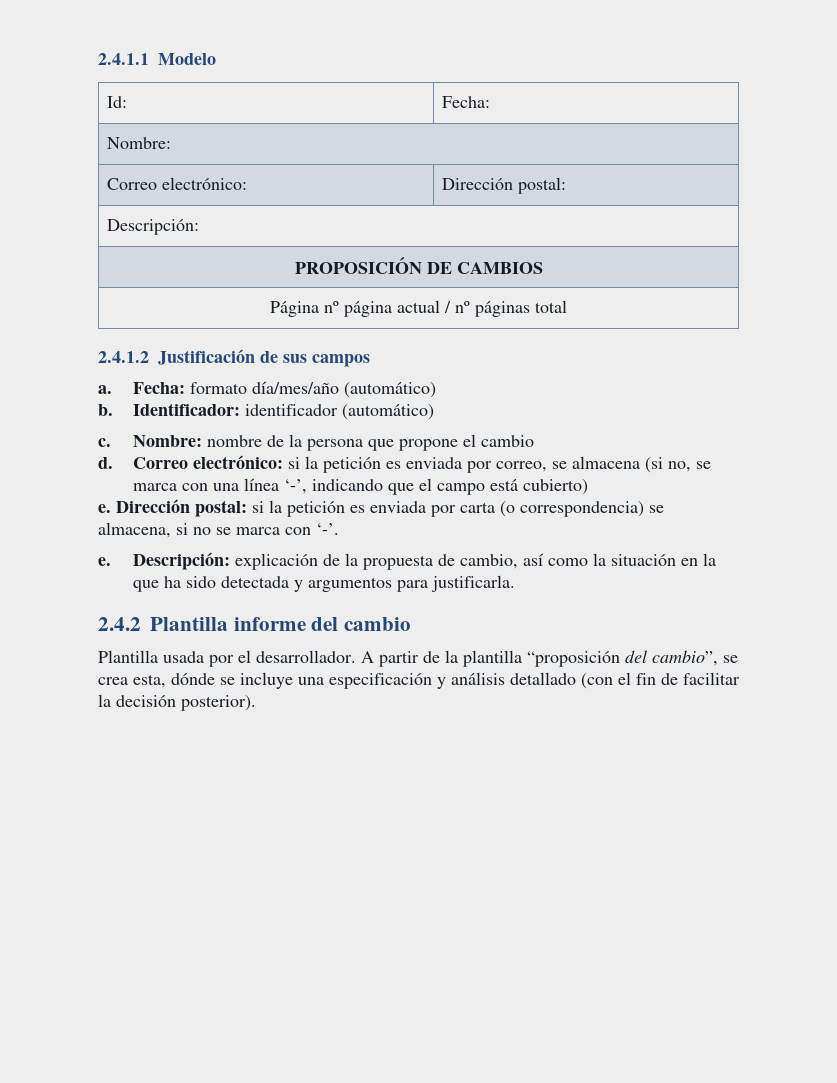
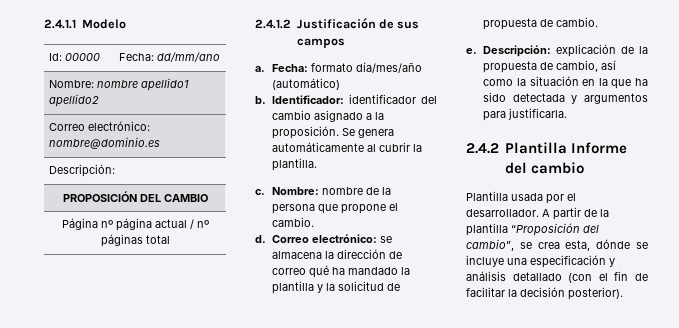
- Id: | Fecha:
- Nombre:
- Correo electrónico: | Dirección postal:
+ Id: 00000 | Fecha: dd/mm/ano
+ Nombre: nombre apellido1 apellido2
+ Correo electrónico: nombre@dominio.es
- PROPOSICIÓN DE CAMBIOS
+ PROPOSICIÓN DEL CAMBIO
- Identificador: identificador (automático)
+ Identificador: identificador del cambio asignado a la proposición. Se genera automáticamente al cubrir la plantilla.
- Nombre: nombre de la persona que propone el cambio
+ Nombre: nombre de la persona que propone el cambio.
- Correo electrónico: si la petición es enviada por correo, se almacena (si no, se marca con una línea ‘-’, indicando que el campo está cubierto)
- e. Dirección postal: si la petición es enviada por carta (o correspondencia) se almacena, si no se marca con ‘-’.
+ Correo electrónico: se almacena la dirección de correo qué ha mandado la plantilla y la solicitud de propuesta de cambio.
- 2.4.2 Plantilla informe del cambio
+ 2.4.2 Plantilla Informe del cambio
- A partir de la plantilla “proposición del cambio”, se crea esta, dónde se incluye una especificación y análisis detallado (con el fin de facilitar la decisión posterior).
+ A partir de la plantilla “Proposición del cambio”, se crea esta, dónde se incluye una especificación y análisis detallado (con el fin de facilitar la decisión posterior).

